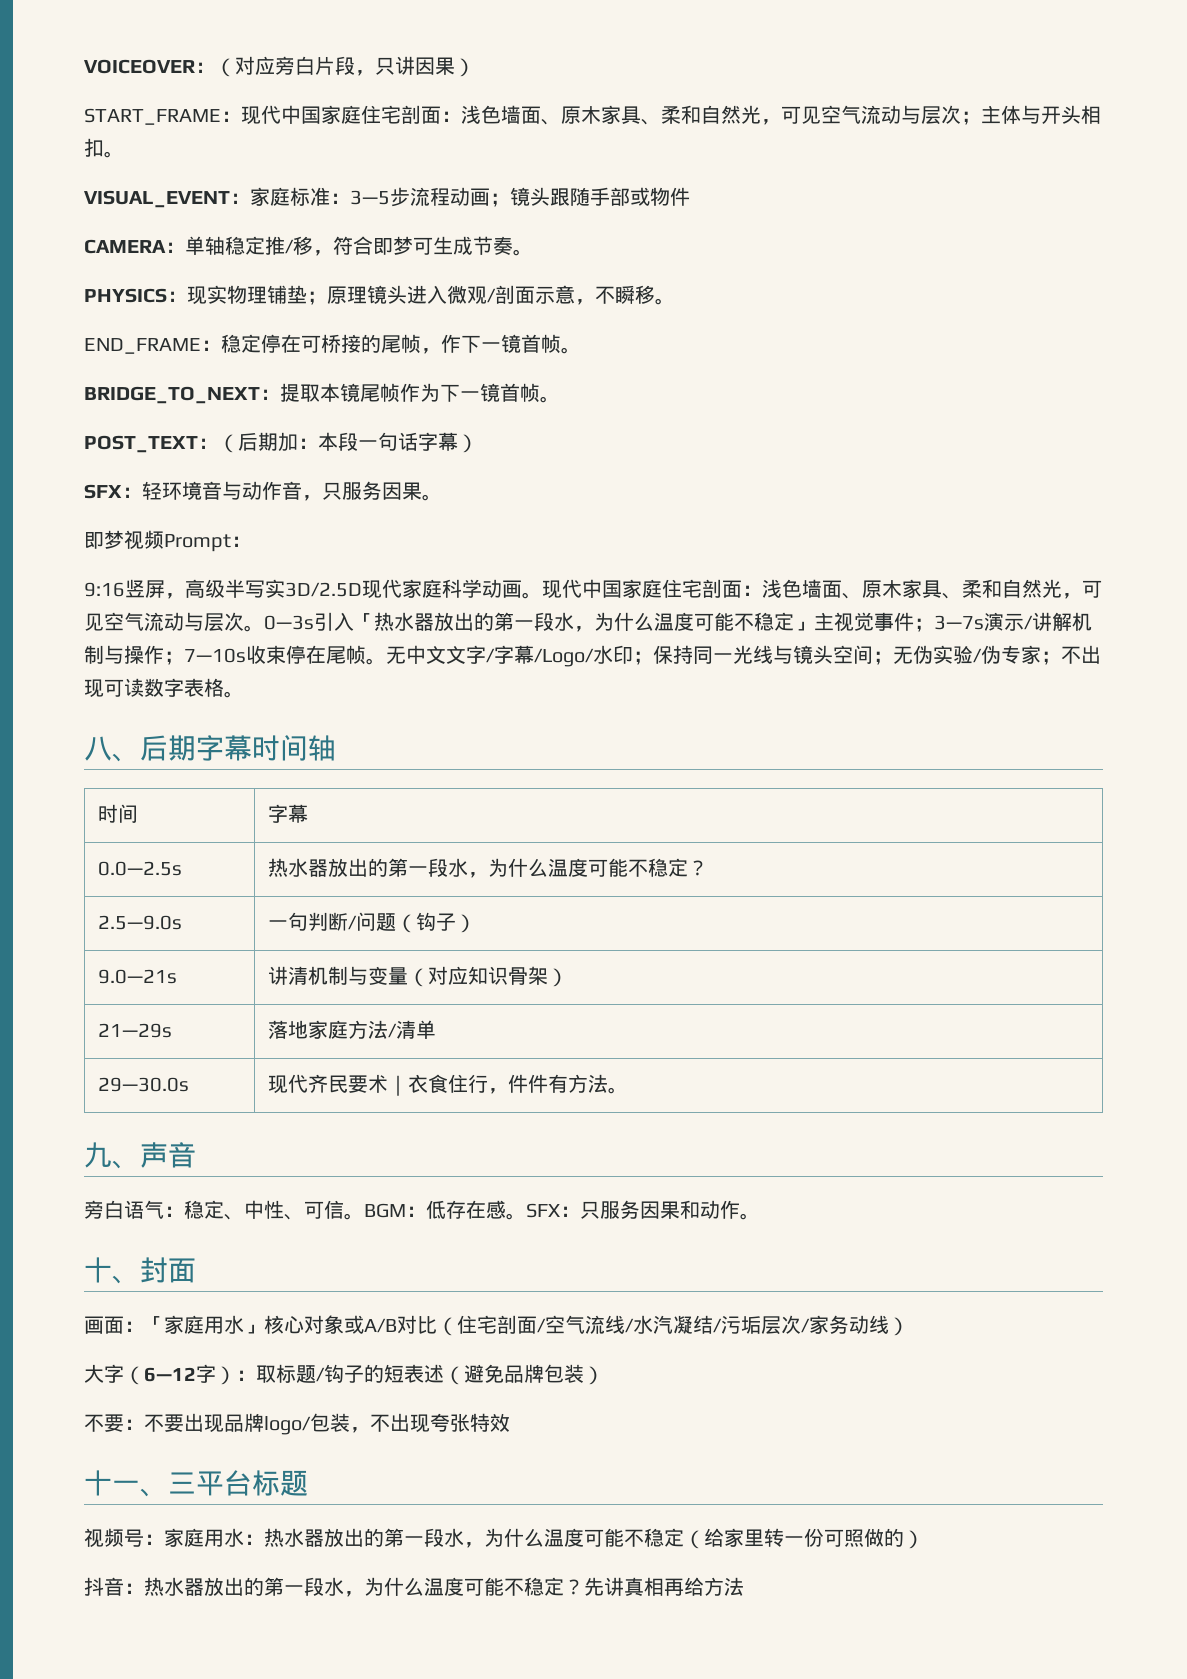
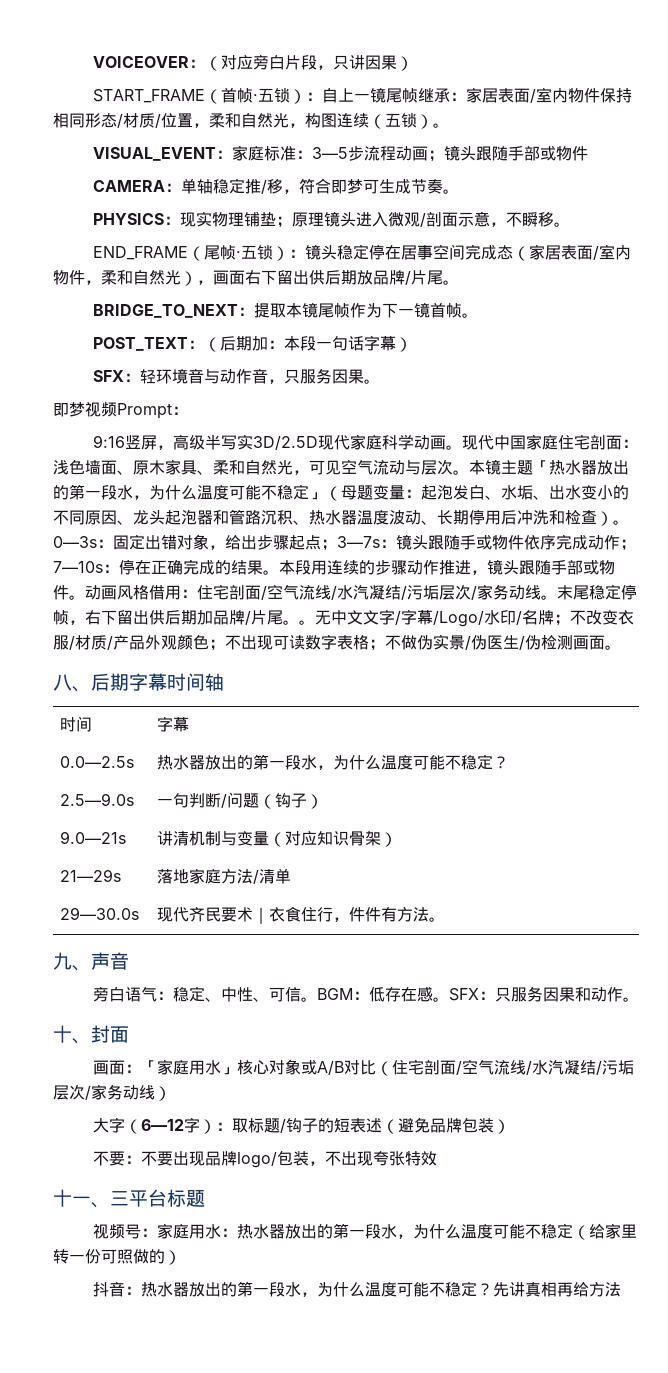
- START_FRAME：现代中国家庭住宅剖面：浅色墙面、原木家具、柔和自然光，可见空气流动与层次；主体与开头相扣。
+ START_FRAME（首帧·五锁）：自上一镜尾帧继承：家居表面/室内物件保持相同形态/材质/位置，柔和自然光，构图连续（五锁）。
- END_FRAME：稳定停在可桥接的尾帧，作下一镜首帧。
+ END_FRAME（尾帧·五锁）：镜头稳定停在居事空间完成态（家居表面/室内物件，柔和自然光），画面右下留出供后期放品牌/片尾。
- 0—3s引入「热水器放出的第一段水，为什么温度可能不稳定」主视觉事件；3—7s演示/讲解机制与操作；7—10s收束停在尾帧。
+ 本镜主题「热水器放出的第一段水，为什么温度可能不稳定」（母题变量：起泡发白、水垢、出水变小的不同原因、龙头起泡器和管路沉积、热水器温度波动、长期停用后冲洗和检查）。0—3s：固定出错对象，给出步骤起点；3—7s：镜头跟随手或物件依序完成动作；7—10s：停在正确完成的结果。本段用连续的步骤动作推进，镜头跟随手部或物件。动画风格借用：住宅剖面/空气流线/水汽凝结/污垢层次/家务动线。末尾稳定停帧，右下留出供后期加品牌/片尾。。
- 无中文文字/字幕/Logo/水印；保持同一光线与镜头空间；无伪实验/伪专家；不出现可读数字表格。
+ 无中文文字/字幕/Logo/水印/名牌；不改变衣服/材质/产品外观颜色；不出现可读数字表格；不做伪实景/伪医生/伪检测画面。

